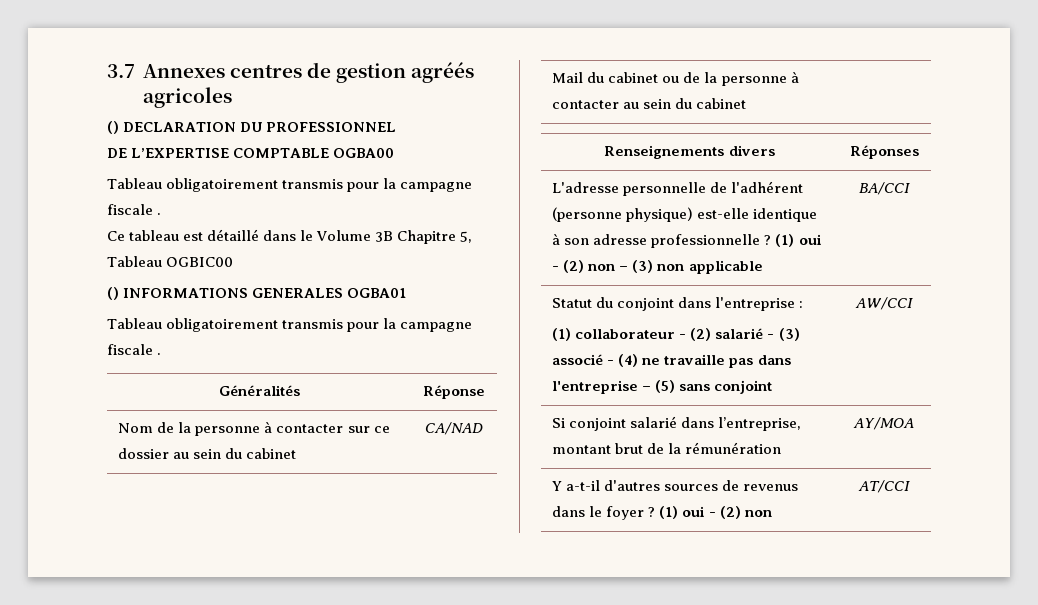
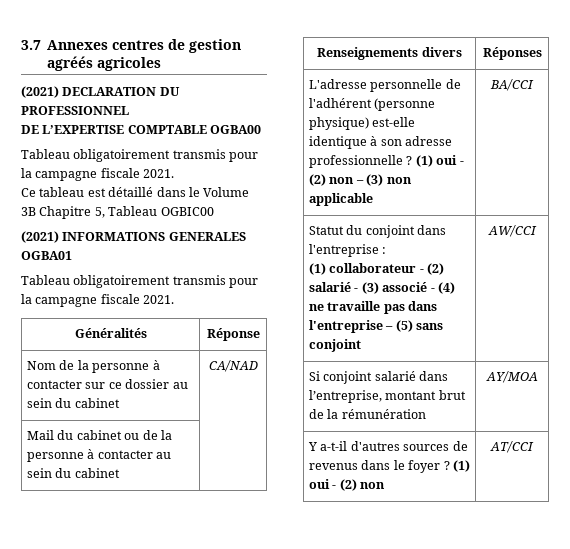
- () DECLARATION DU PROFESSIONNEL
+ (2021) DECLARATION DU PROFESSIONNEL
  DE L’EXPERTISE COMPTABLE OGBA00
- Tableau obligatoirement transmis pour la campagne fiscale .
+ Tableau obligatoirement transmis pour la campagne fiscale 2021.
- () INFORMATIONS GENERALES OGBA01
- Tableau obligatoirement transmis pour la campagne fiscale .
+ (2021) INFORMATIONS GENERALES OGBA01
+ Tableau obligatoirement transmis pour la campagne fiscale 2021.

